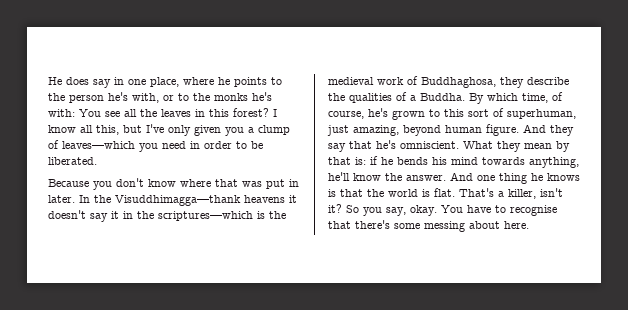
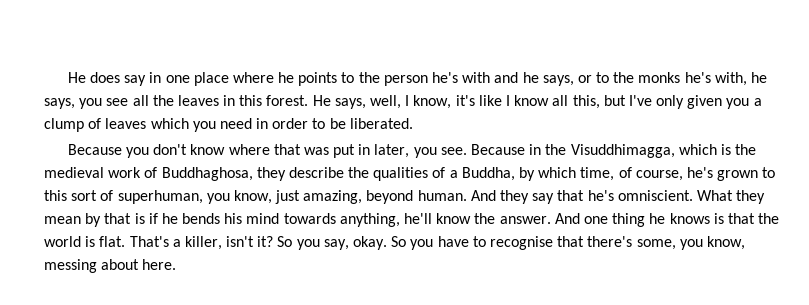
- He does say in one place, where he points to the person he's with, or to the monks he's with: You see all the leaves in this forest? I know all this, but I've only given you a clump of leaves—which you need in order to be liberated.
+ He does say in one place where he points to the person he's with and he says, or to the monks he's with, he says, you see all the leaves in this forest. He says, well, I know, it's like I know all this, but I've only given you a clump of leaves which you need in order to be liberated.
- Because you don't know where that was put in later. In the Visuddhimagga—thank heavens it doesn't say it in the scriptures—which is the medieval work of Buddhaghosa, they describe the qualities of a Buddha. By which time, of course, he's grown to this sort of superhuman, just amazing, beyond human figure.
+ Because you don't know where that was put in later, you see. Because in the Visuddhimagga, which is the medieval work of Buddhaghosa, they describe the qualities of a Buddha, by which time, of course, he's grown to this sort of superhuman, you know, just amazing, beyond human.
- What they mean by that is: if he bends his mind towards anything, he'll know the answer.
+ What they mean by that is if he bends his mind towards anything, he'll know the answer.
- You have to recognise that there's some messing about here.
+ So you have to recognise that there's some, you know, messing about here.

